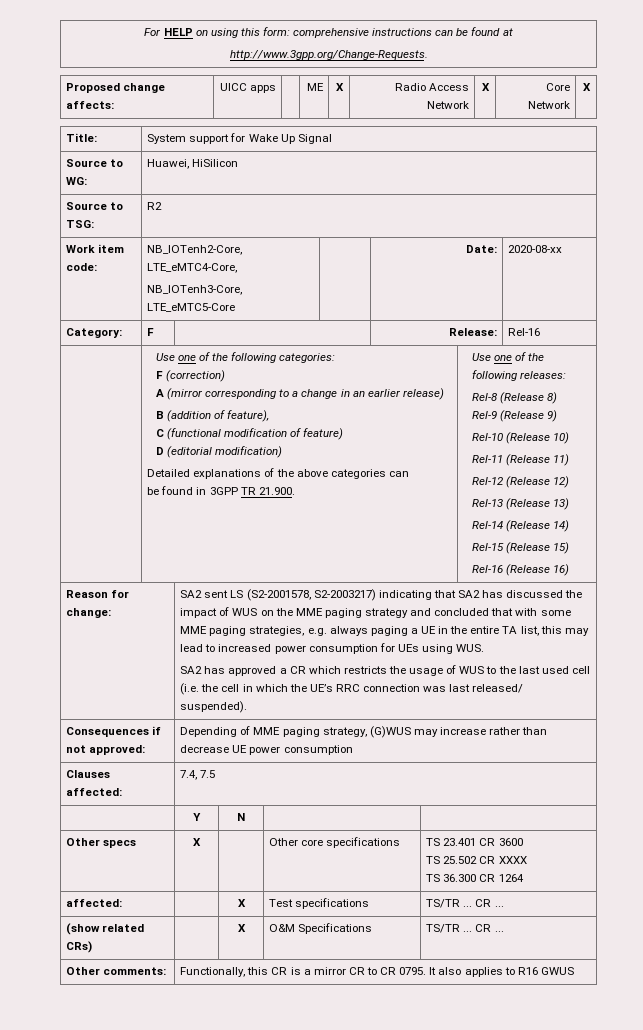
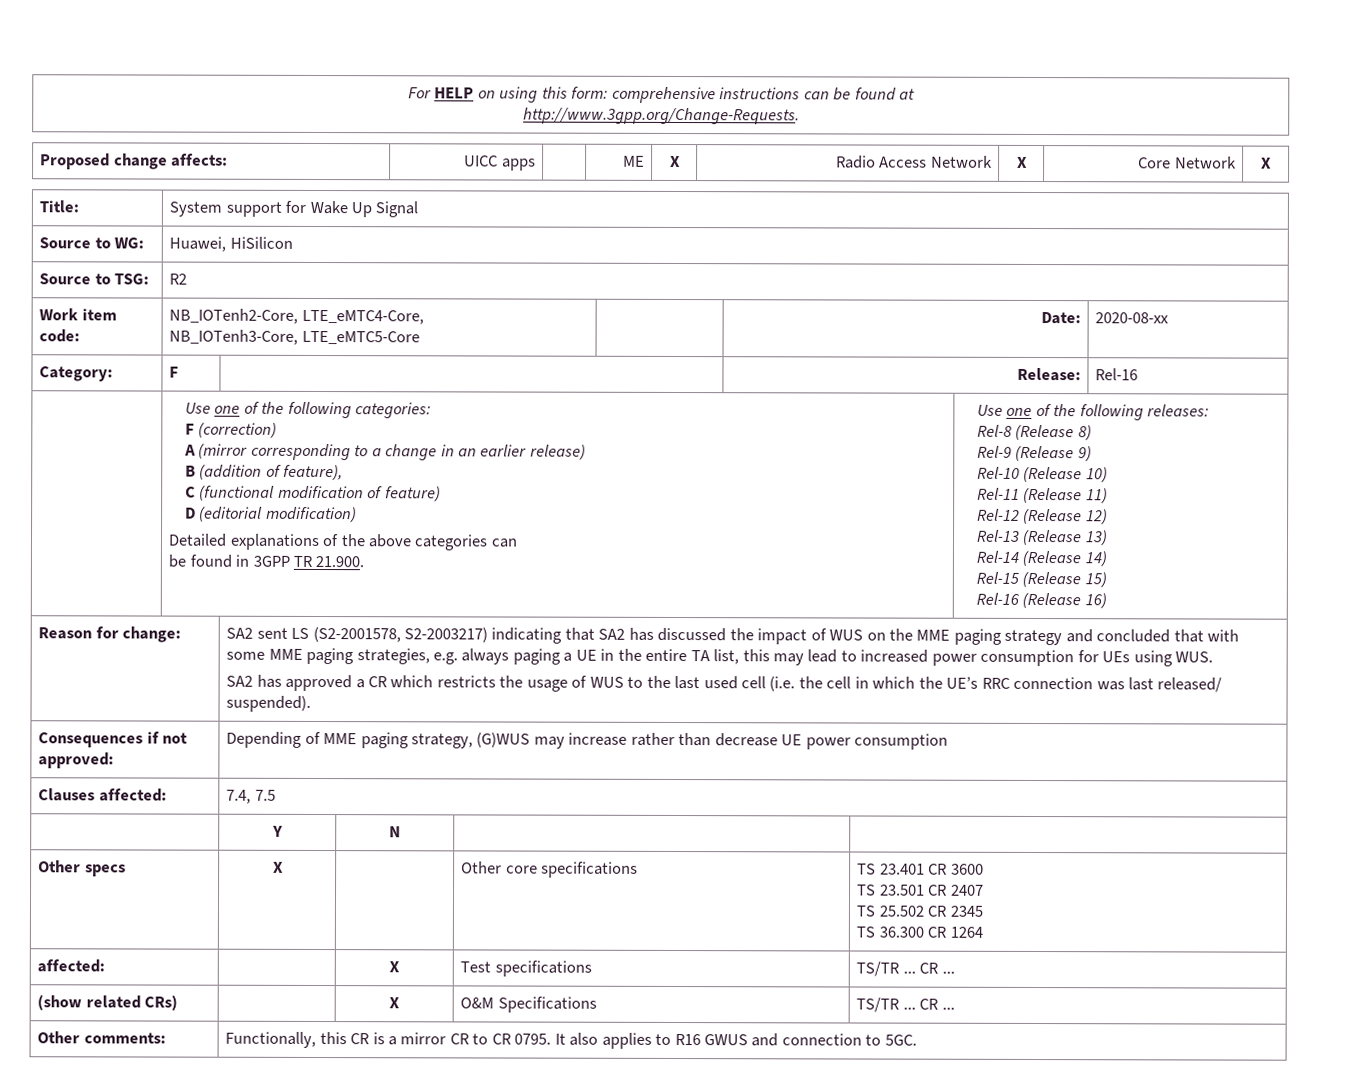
  Other specs | X | | Other core specifications | TS 23.401 CR 3600
- TS 25.502 CR XXXX
+ TS 23.501 CR 2407
+ TS 25.502 CR 2345
- Other comments: | Functionally, this CR is a mirror CR to CR 0795. It also applies to R16 GWUS
+ Other comments: | Functionally, this CR is a mirror CR to CR 0795. It also applies to R16 GWUS and connection to 5GC.

